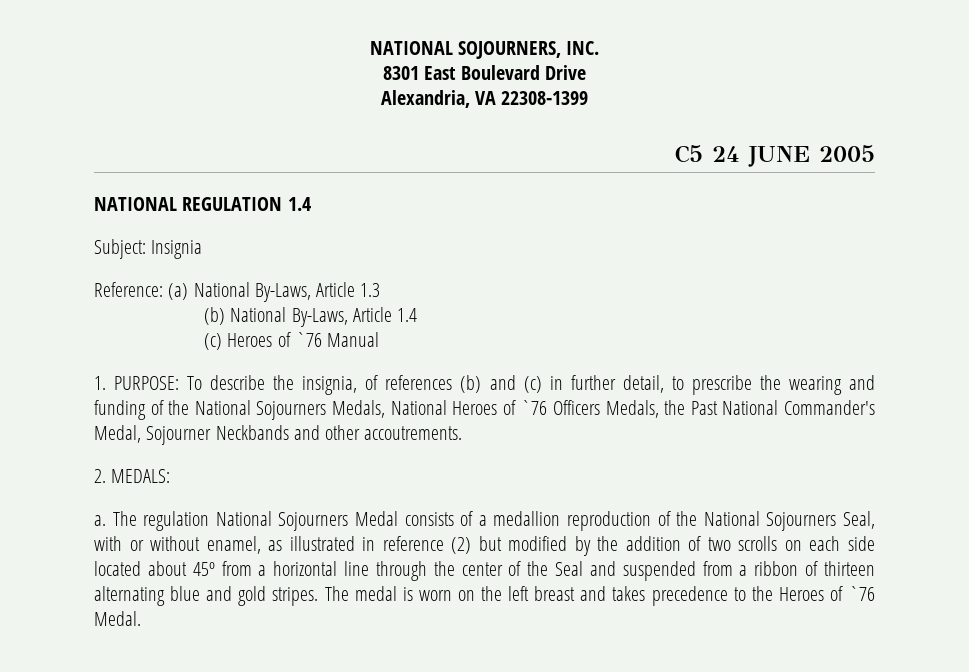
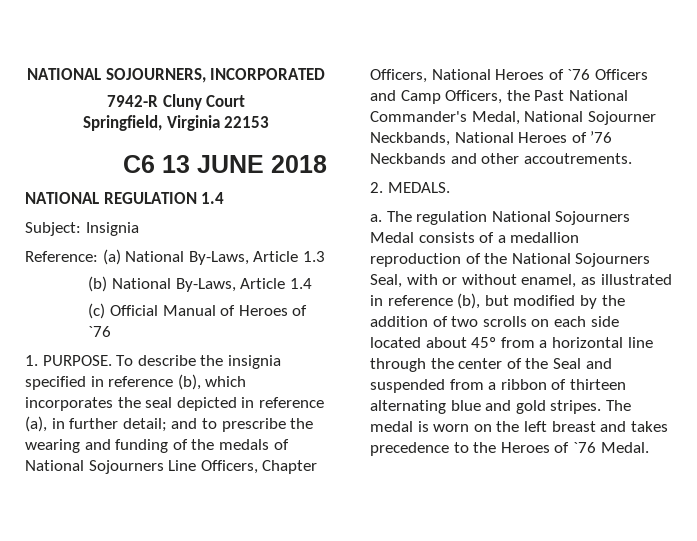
- NATIONAL SOJOURNERS, INC.
- 8301 East Boulevard Drive
- Alexandria, VA 22308-1399
- C5 24 JUNE 2005
+ NATIONAL SOJOURNERS, INCORPORATED
+ 7942-R Cluny Court
+ Springfield, Virginia 22153
+ C6 13 JUNE 2018
- (c) Heroes of `76 Manual
+ (c) Official Manual of Heroes of `76
- 1. PURPOSE: To describe the insignia, of references (b) and (c) in further detail, to prescribe the wearing and funding of the National Sojourners Medals, National Heroes of `76 Officers Medals, the Past National Commander's Medal, Sojourner Neckbands and other accoutrements.
+ 1. PURPOSE. To describe the insignia specified in reference (b), which incorporates the seal depicted in reference (a), in further detail; and to prescribe the wearing and funding of the medals of National Sojourners Line Officers, Chapter Officers, National Heroes of `76 Officers and Camp Officers, the Past National Commander's Medal, National Sojourner Neckbands, National Heroes of ’76 Neckbands and other accoutrements.
- 2. MEDALS:
+ 2. MEDALS.
- The regulation National Sojourners Medal consists of a medallion reproduction of the National Sojourners Seal, with or without enamel, as illustrated in reference (2) but modified by the addition of two scrolls on each side located about 45º from a horizontal line through the center of the Seal and suspended from a ribbon of thirteen alternating blue and gold stripes.
+ The regulation National Sojourners Medal consists of a medallion reproduction of the National Sojourners Seal, with or without enamel, as illustrated in reference (b), but modified by the addition of two scrolls on each side located about 45º from a horizontal line through the center of the Seal and suspended from a ribbon of thirteen alternating blue and gold stripes.

